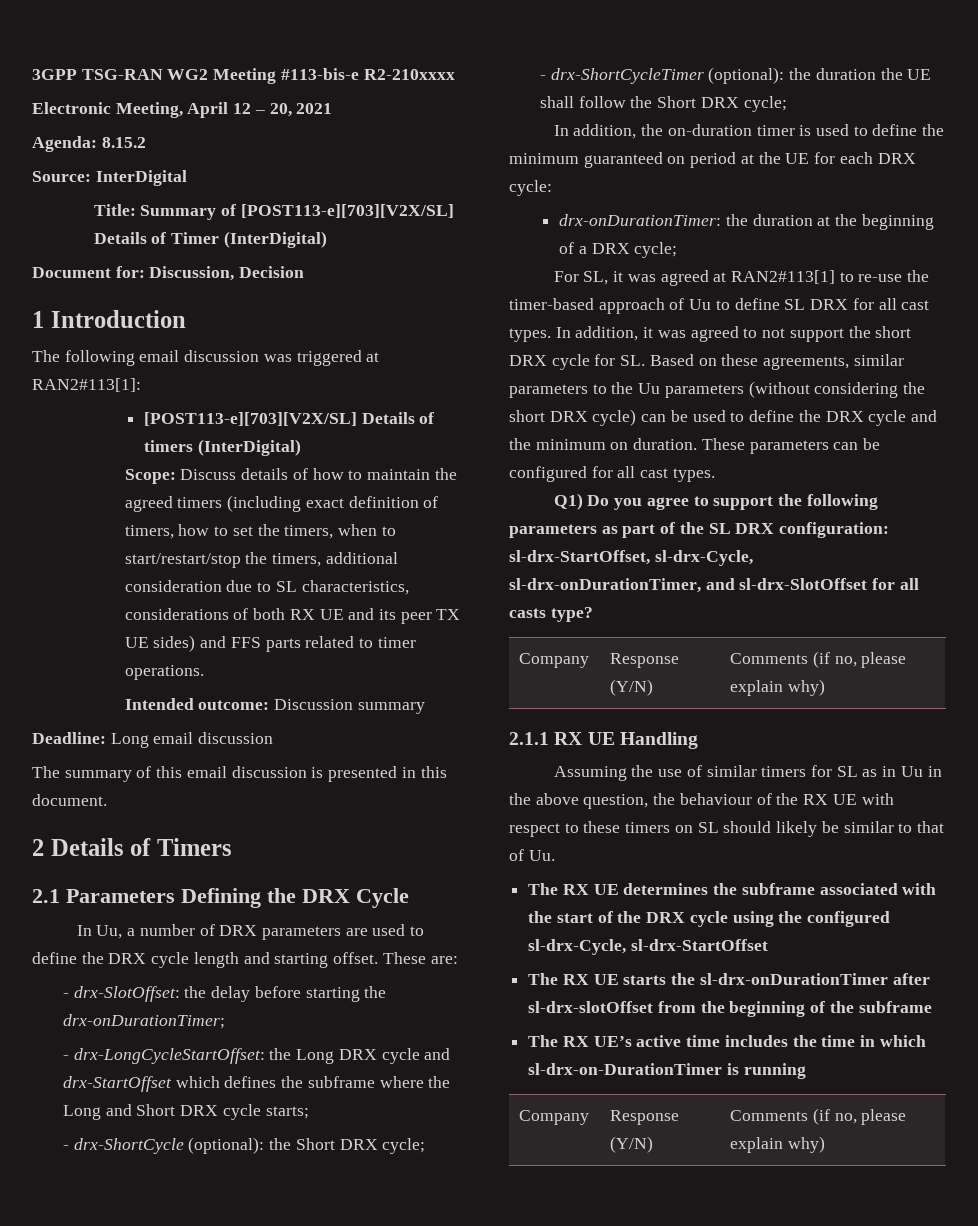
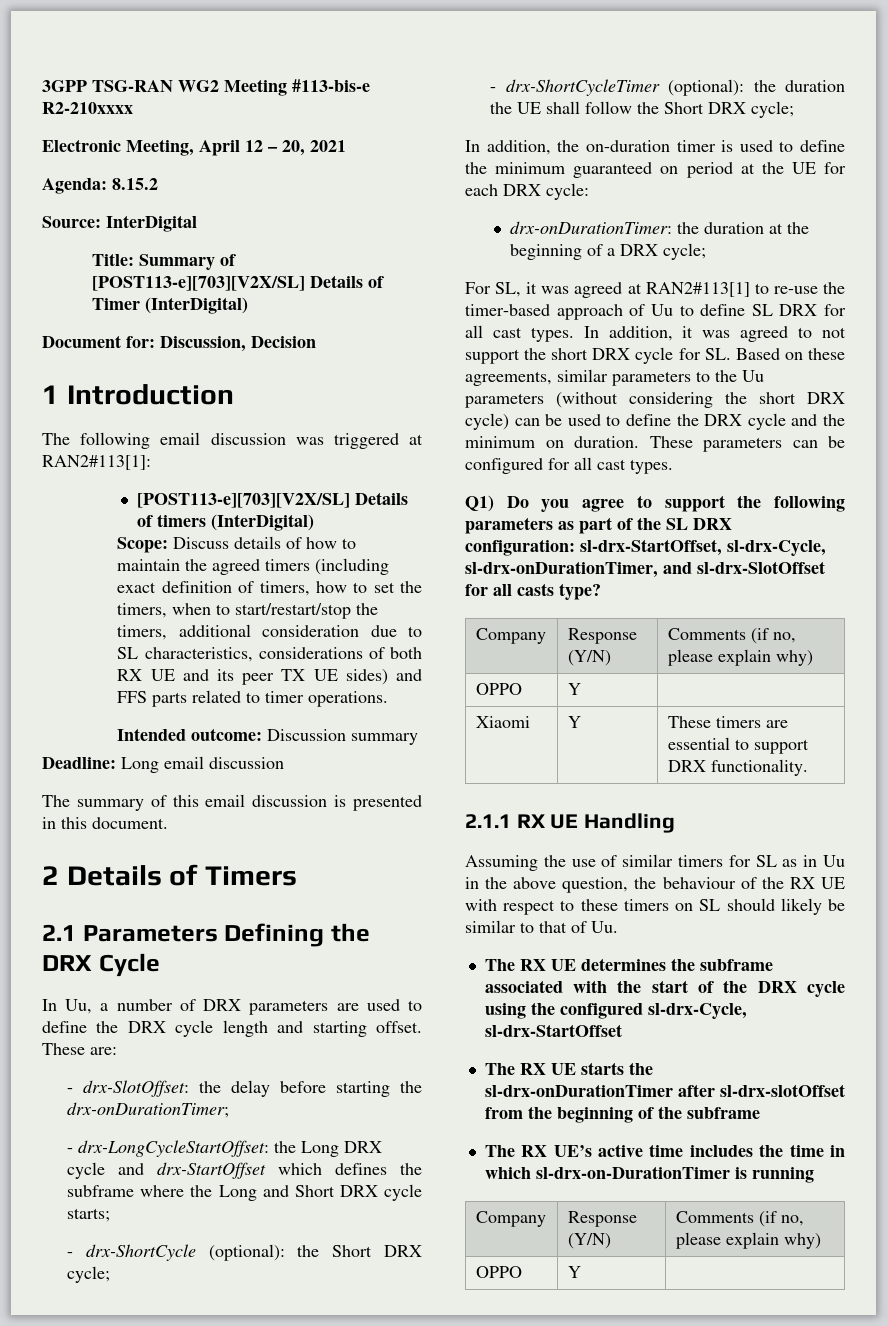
  Q1) Do you agree to support the following parameters as part of the SL DRX configuration: sl-drx-StartOffset, sl-drx-Cycle, sl-drx-onDurationTimer, and sl-drx-SlotOffset for all casts type?
  Company | Response (Y/N) | Comments (if no, please explain why)
+ OPPO | Y |
+ Xiaomi | Y | These timers are essential to support DRX functionality.
  The RX UE’s active time includes the time in which sl-drx-on-DurationTimer is running
  Company | Response (Y/N) | Comments (if no, please explain why)
+ OPPO | Y |

